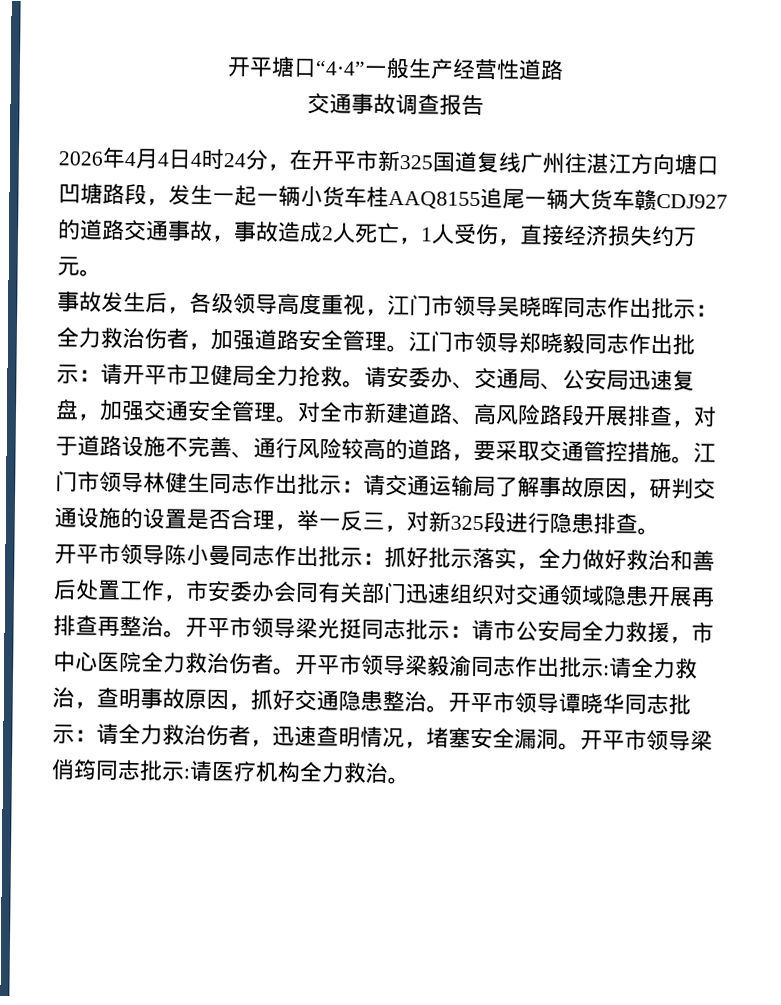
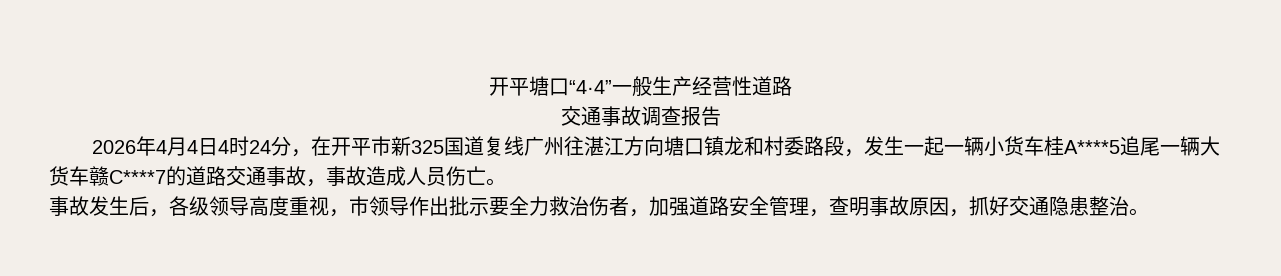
- 2026年4月4日4时24分，在开平市新325国道复线广州往湛江方向塘口凹塘路段，发生一起一辆小货车桂AAQ8155追尾一辆大货车赣CDJ927的道路交通事故，事故造成2人死亡，1人受伤，直接经济损失约万元。
+ 2026年4月4日4时24分，在开平市新325国道复线广州往湛江方向塘口镇龙和村委路段，发生一起一辆小货车桂A****5追尾一辆大货车赣C****7的道路交通事故，事故造成人员伤亡。
- 事故发生后，各级领导高度重视，江门市领导吴晓晖同志作出批示：全力救治伤者，加强道路安全管理。江门市领导郑晓毅同志作出批示：请开平市卫健局全力抢救。请安委办、交通局、公安局迅速复盘，加强交通安全管理。对全市新建道路、高风险路段开展排查，对于道路设施不完善、通行风险较高的道路，要采取交通管控措施。江门市领导林健生同志作出批示：请交通运输局了解事故原因，研判交通设施的设置是否合理，举一反三，对新325段进行隐患排查。
- 开平市领导陈小曼同志作出批示：抓好批示落实，全力做好救治和善后处置工作，市安委办会同有关部门迅速组织对交通领域隐患开展再排查再整治。开平市领导梁光挺同志批示：请市公安局全力救援，市中心医院全力救治伤者。开平市领导梁毅渝同志作出批示:请全力救治，查明事故原因，抓好交通隐患整治。开平市领导谭晓华同志批示：请全力救治伤者，迅速查明情况，堵塞安全漏洞。开平市领导梁俏筠同志批示:请医疗机构全力救治。
+ 事故发生后，各级领导高度重视，市领导作出批示要全力救治伤者，加强道路安全管理，查明事故原因，抓好交通隐患整治。

